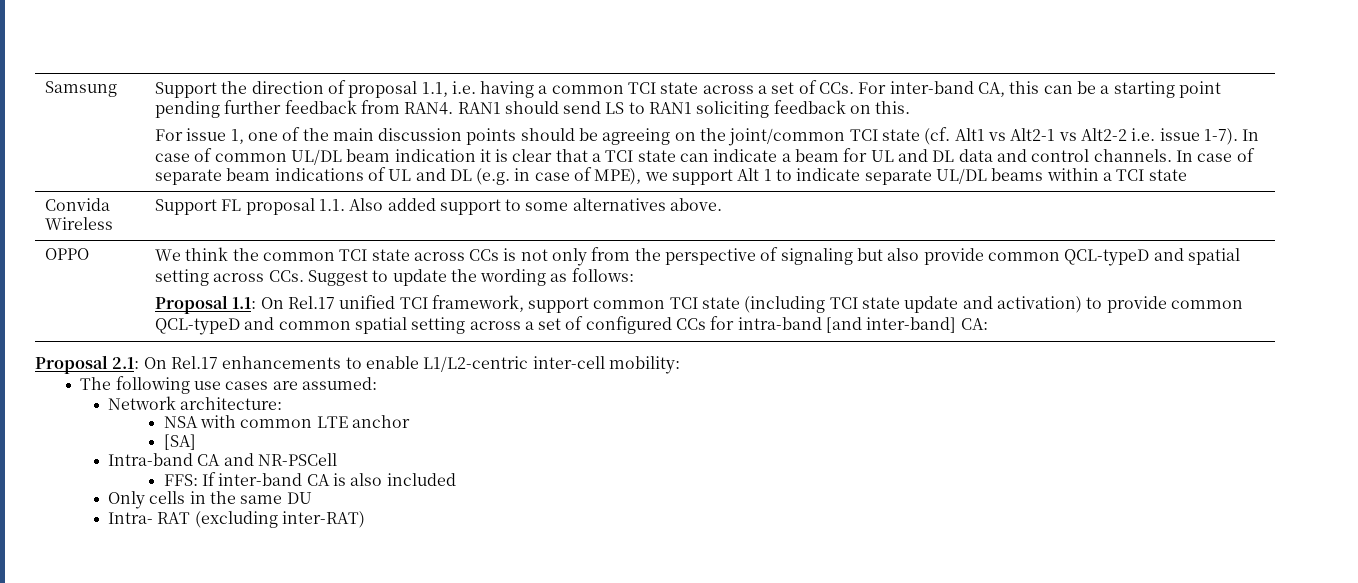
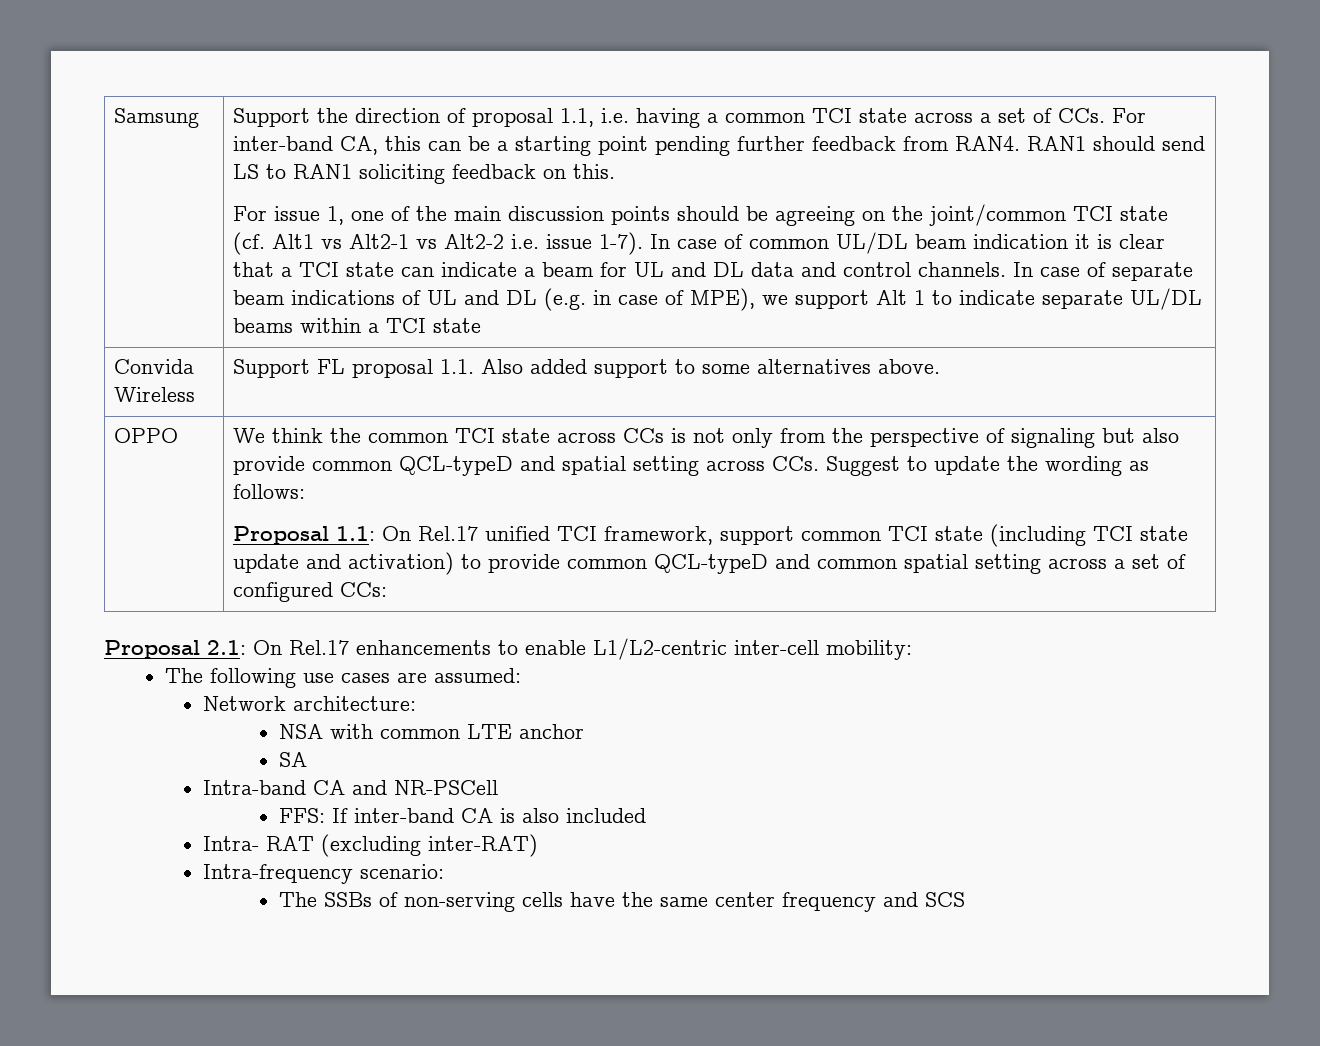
- Proposal 1.1: On Rel.17 unified TCI framework, support common TCI state (including TCI state update and activation) to provide common QCL-typeD and common spatial setting across a set of configured CCs for intra-band [and inter-band] CA:
+ Proposal 1.1: On Rel.17 unified TCI framework, support common TCI state (including TCI state update and activation) to provide common QCL-typeD and common spatial setting across a set of configured CCs:
- [SA]
+ SA
- Only cells in the same DU
  Intra- RAT (excluding inter-RAT)
+ Intra-frequency scenario:
+ The SSBs of non-serving cells have the same center frequency and SCS

